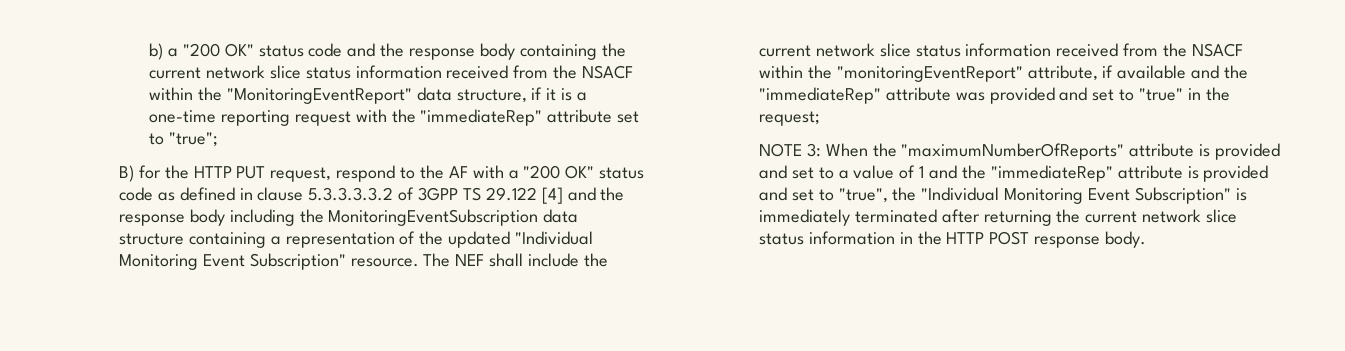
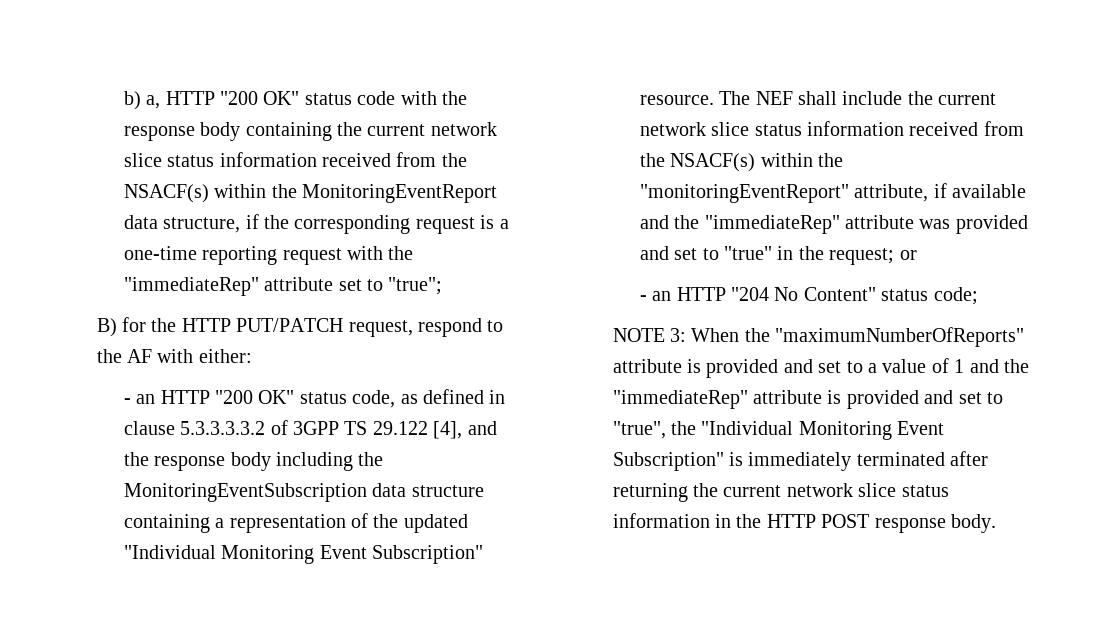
- b) a "200 OK" status code and the response body containing the current network slice status information received from the NSACF within the "MonitoringEventReport" data structure, if it is a one-time reporting request with the "immediateRep" attribute set to "true";
+ b) a, HTTP "200 OK" status code with the response body containing the current network slice status information received from the NSACF(s) within the MonitoringEventReport data structure, if the corresponding request is a one-time reporting request with the "immediateRep" attribute set to "true";
- B) for the HTTP PUT request, respond to the AF with a "200 OK" status code as defined in clause 5.3.3.3.3.2 of 3GPP TS 29.122 [4] and the response body including the MonitoringEventSubscription data structure containing a representation of the updated "Individual Monitoring Event Subscription" resource.
+ B) for the HTTP PUT/PATCH request, respond to the AF with either:
+ - an HTTP "200 OK" status code, as defined in clause 5.3.3.3.3.2 of 3GPP TS 29.122 [4], and the response body including the MonitoringEventSubscription data structure containing a representation of the updated "Individual Monitoring Event Subscription" resource.
- The NEF shall include the current network slice status information received from the NSACF within the "monitoringEventReport" attribute, if available and the "immediateRep" attribute was provided and set to "true" in the request;
+ The NEF shall include the current network slice status information received from the NSACF(s) within the "monitoringEventReport" attribute, if available and the "immediateRep" attribute was provided and set to "true" in the request; or
+ - an HTTP "204 No Content" status code;

